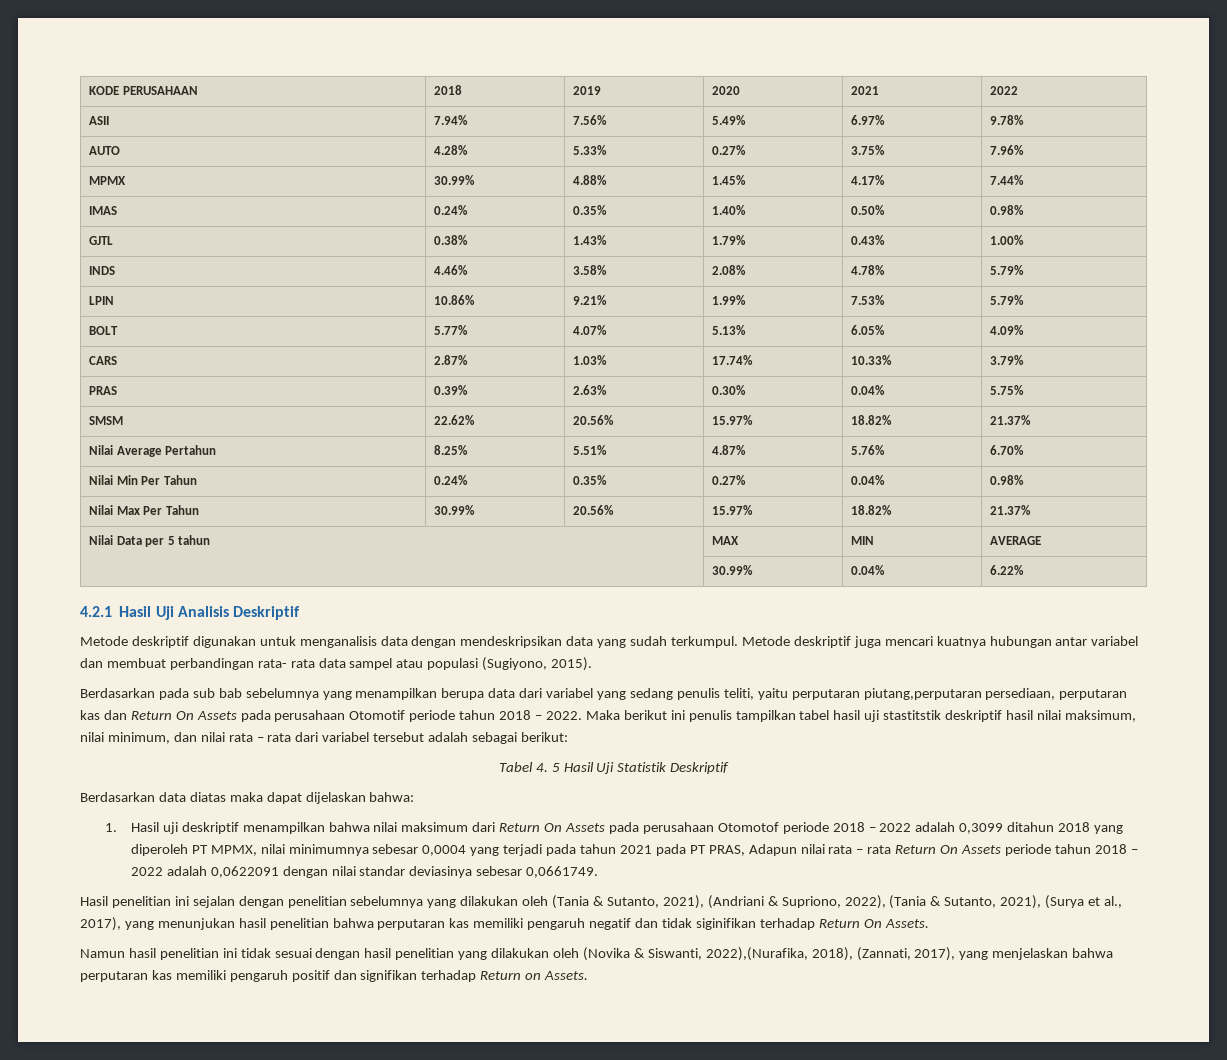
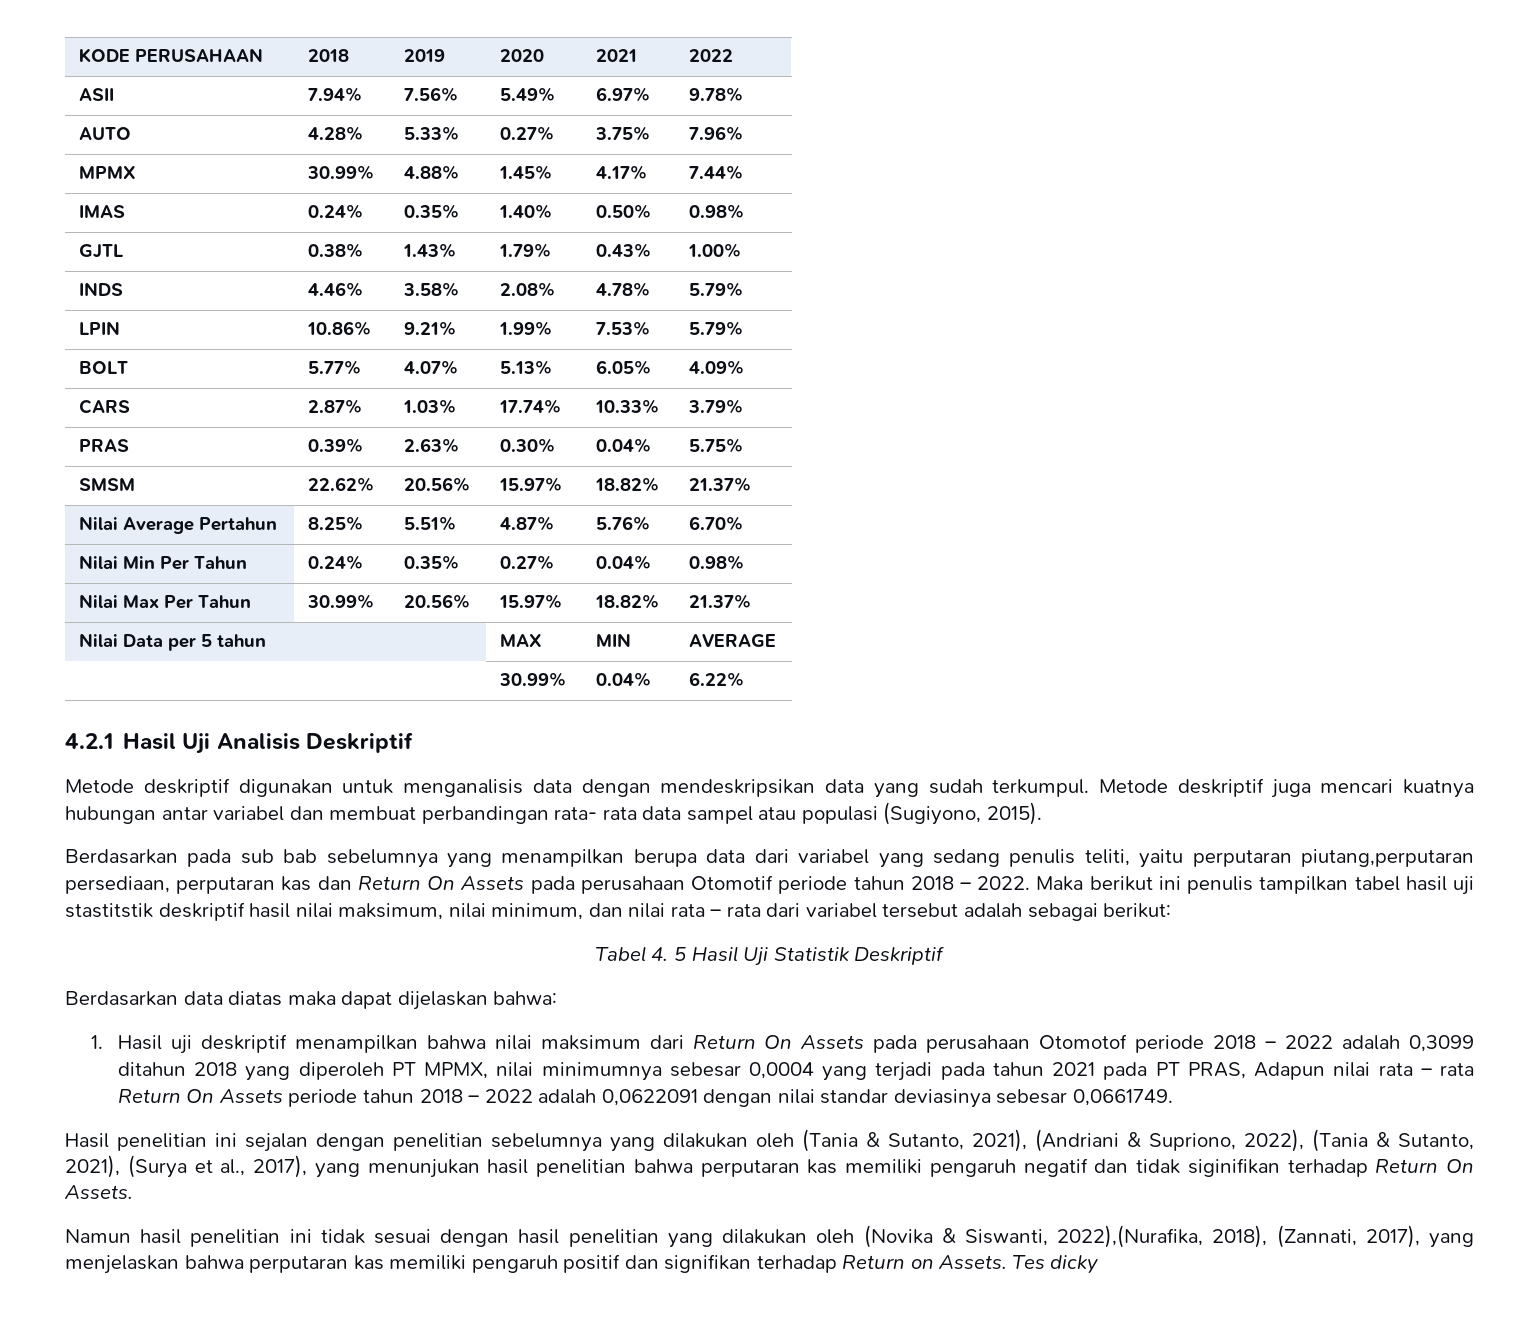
+ Tes dicky

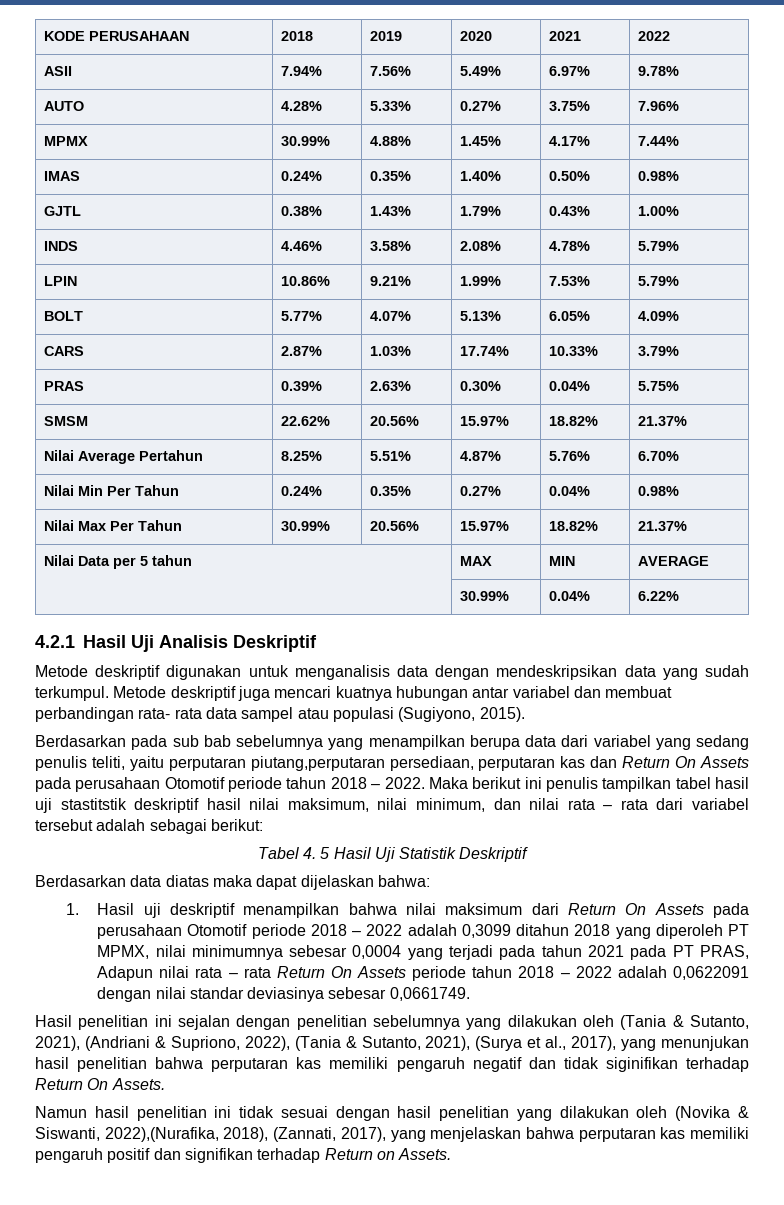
- 1. Hasil uji deskriptif menampilkan bahwa nilai maksimum dari Return On Assets pada perusahaan Otomotof periode 2018 – 2022 adalah 0,3099 ditahun 2018 yang diperoleh PT MPMX, nilai minimumnya sebesar 0,0004 yang terjadi pada tahun 2021 pada PT PRAS, Adapun nilai rata – rata Return On Assets periode tahun 2018 – 2022 adalah 0,0622091 dengan nilai standar deviasinya sebesar 0,0661749.
+ 1. Hasil uji deskriptif menampilkan bahwa nilai maksimum dari Return On Assets pada perusahaan Otomotif periode 2018 – 2022 adalah 0,3099 ditahun 2018 yang diperoleh PT MPMX, nilai minimumnya sebesar 0,0004 yang terjadi pada tahun 2021 pada PT PRAS, Adapun nilai rata – rata Return On Assets periode tahun 2018 – 2022 adalah 0,0622091 dengan nilai standar deviasinya sebesar 0,0661749.
- Tes dicky

